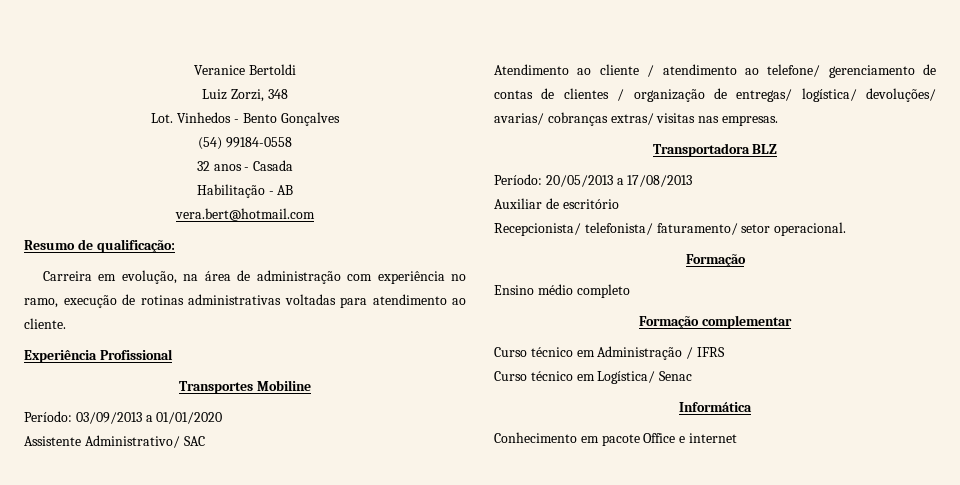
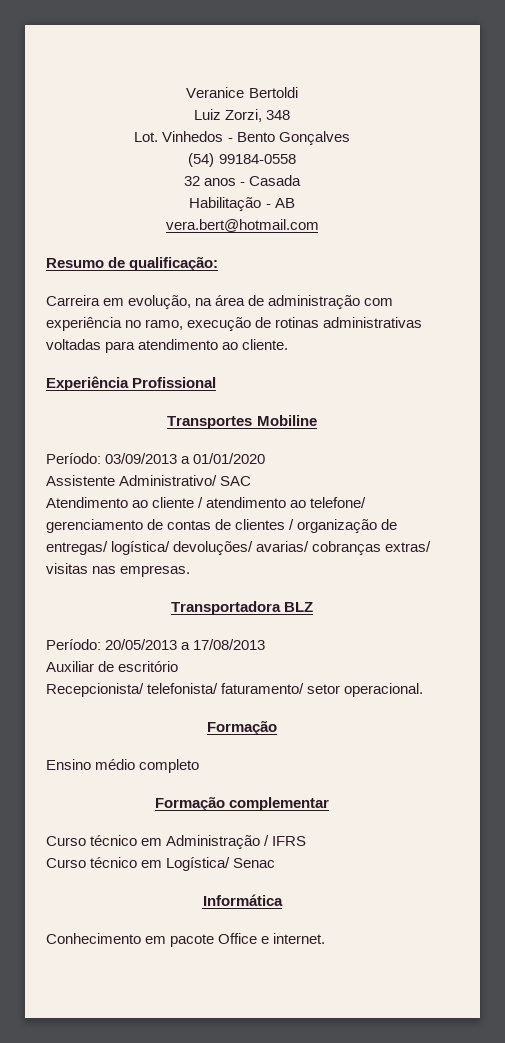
- Conhecimento em pacote Office e internet
+ Conhecimento em pacote Office e internet.

